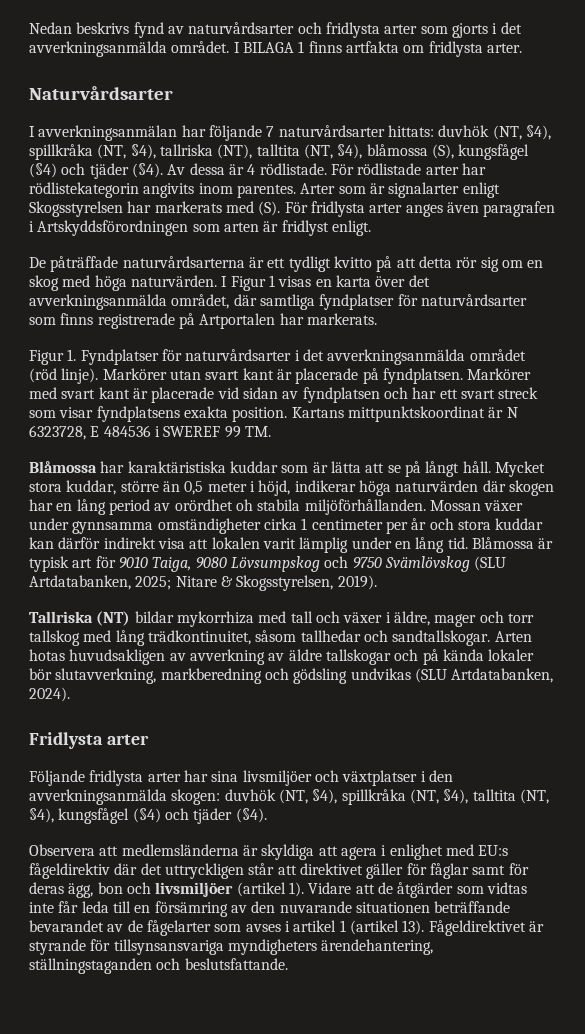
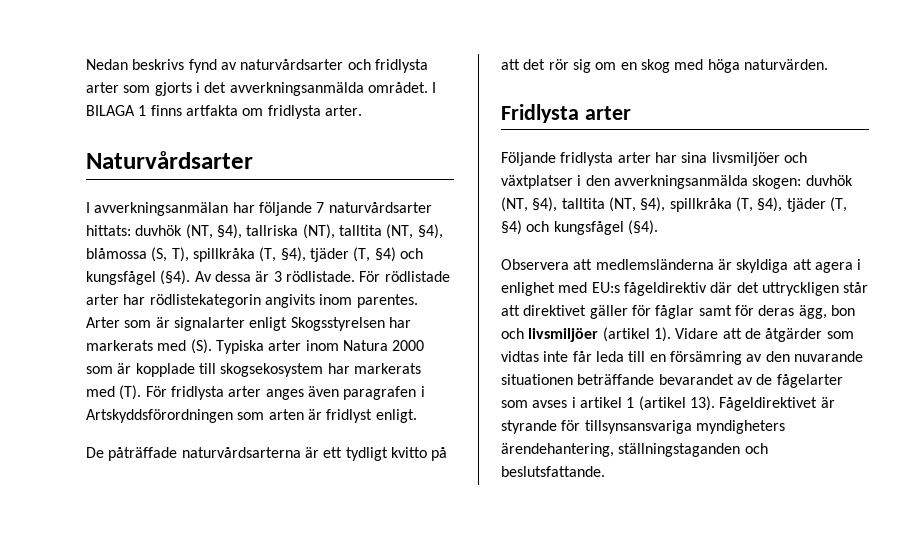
- I avverkningsanmälan har följande 7 naturvårdsarter hittats: duvhök (NT, §4), spillkråka (NT, §4), tallriska (NT), talltita (NT, §4), blåmossa (S), kungsfågel (§4) och tjäder (§4).
+ I avverkningsanmälan har följande 7 naturvårdsarter hittats: duvhök (NT, §4), tallriska (NT), talltita (NT, §4), blåmossa (S, T), spillkråka (T, §4), tjäder (T, §4) och kungsfågel (§4).
- Av dessa är 4 rödlistade.
+ Av dessa är 3 rödlistade.
- Arter som är signalarter enligt Skogsstyrelsen har markerats med (S). För fridlysta arter anges även paragrafen i Artskyddsförordningen som arten är fridlyst enligt.
+ Arter som är signalarter enligt Skogsstyrelsen har markerats med (S). Typiska arter inom Natura 2000 som är kopplade till skogsekosystem har markerats med (T). För fridlysta arter anges även paragrafen i Artskyddsförordningen som arten är fridlyst enligt.
- De påträffade naturvårdsarterna är ett tydligt kvitto på att detta rör sig om en skog med höga naturvärden. I Figur 1 visas en karta över det avverkningsanmälda området, där samtliga fyndplatser för naturvårdsarter som finns registrerade på Artportalen har markerats.
- Figur 1. Fyndplatser för naturvårdsarter i det avverkningsanmälda området (röd linje). Markörer utan svart kant är placerade på fyndplatsen. Markörer med svart kant är placerade vid sidan av fyndplatsen och har ett svart streck som visar fyndplatsens exakta position. Kartans mittpunktskoordinat är N 6323728, E 484536 i SWEREF 99 TM.
- Blåmossa har karaktäristiska kuddar som är lätta att se på långt håll. Mycket stora kuddar, större än 0,5 meter i höjd, indikerar höga naturvärden där skogen har en lång period av orördhet oh stabila miljöförhållanden. Mossan växer under gynnsamma omständigheter cirka 1 centimeter per år och stora kuddar kan därför indirekt visa att lokalen varit lämplig under en lång tid. Blåmossa är typisk art för 9010 Taiga, 9080 Lövsumpskog och 9750 Svämlövskog (SLU Artdatabanken, 2025; Nitare & Skogsstyrelsen, 2019).
- Tallriska (NT) bildar mykorrhiza med tall och växer i äldre, mager och torr tallskog med lång trädkontinuitet, såsom tallhedar och sandtallskogar. Arten hotas huvudsakligen av avverkning av äldre tallskogar och på kända lokaler bör slutavverkning, markberedning och gödsling undvikas (SLU Artdatabanken, 2024).
+ De påträffade naturvårdsarterna är ett tydligt kvitto på att det rör sig om en skog med höga naturvärden.
- Följande fridlysta arter har sina livsmiljöer och växtplatser i den avverkningsanmälda skogen: duvhök (NT, §4), spillkråka (NT, §4), talltita (NT, §4), kungsfågel (§4) och tjäder (§4).
+ Följande fridlysta arter har sina livsmiljöer och växtplatser i den avverkningsanmälda skogen: duvhök (NT, §4), talltita (NT, §4), spillkråka (T, §4), tjäder (T, §4) och kungsfågel (§4).

